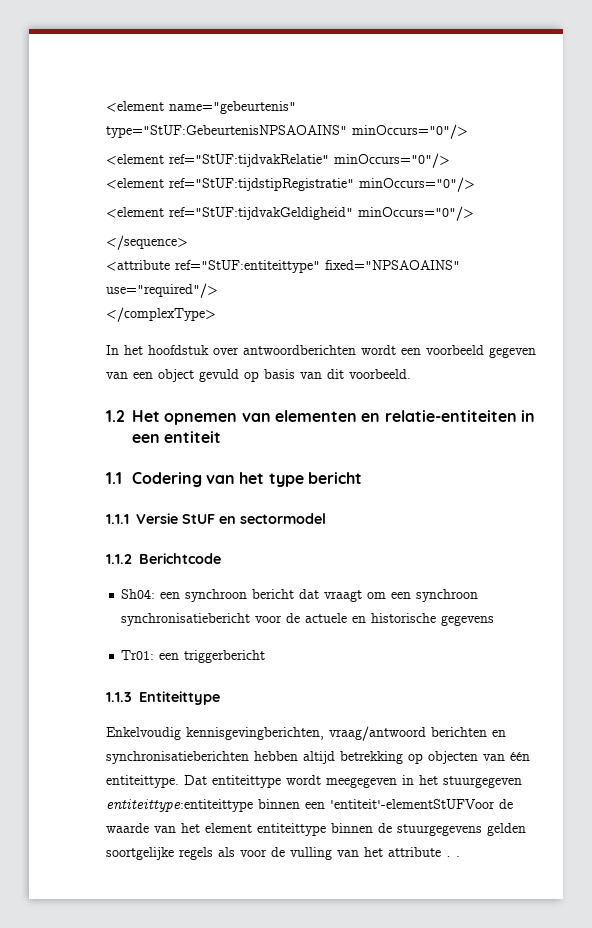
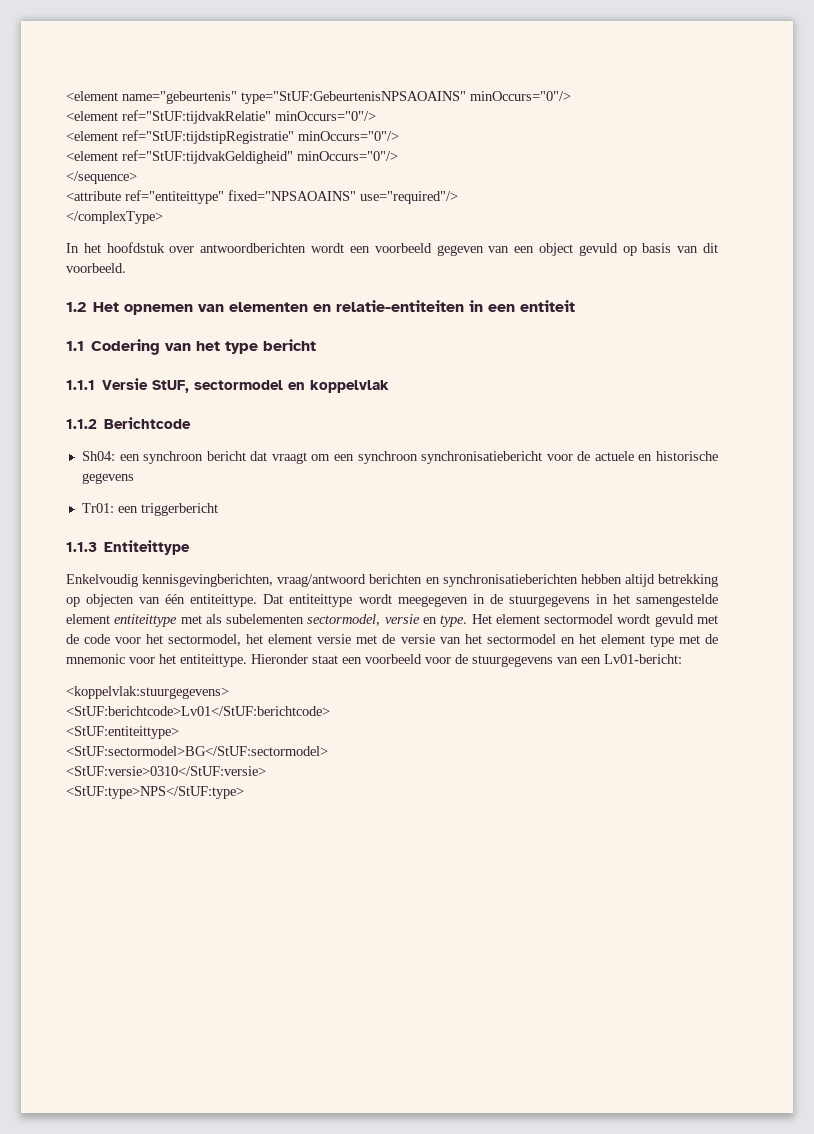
- <attribute ref="StUF:entiteittype" fixed="NPSAOAINS" use="required"/>
+ <attribute ref="entiteittype" fixed="NPSAOAINS" use="required"/>
- 1.1.1 Versie StUF en sectormodel
+ 1.1.1 Versie StUF, sectormodel en koppelvlak
- Dat entiteittype wordt meegegeven in het stuurgegeven entiteittype:entiteittype binnen een 'entiteit'-elementStUFVoor de waarde van het element entiteittype binnen de stuurgegevens gelden soortgelijke regels als voor de vulling van het attribute . .
+ Dat entiteittype wordt meegegeven in de stuurgegevens in het samengestelde element entiteittype met als subelementen sectormodel, versie en type. Het element sectormodel wordt gevuld met de code voor het sectormodel, het element versie met de versie van het sectormodel en het element type met de mnemonic voor het entiteittype. Hieronder staat een voorbeeld voor de stuurgegevens van een Lv01-bericht:
+ <koppelvlak:stuurgegevens>
+ <StUF:berichtcode>Lv01</StUF:berichtcode>
+ <StUF:entiteittype>
+ <StUF:sectormodel>BG</StUF:sectormodel>
+ <StUF:versie>0310</StUF:versie>
+ <StUF:type>NPS</StUF:type>

